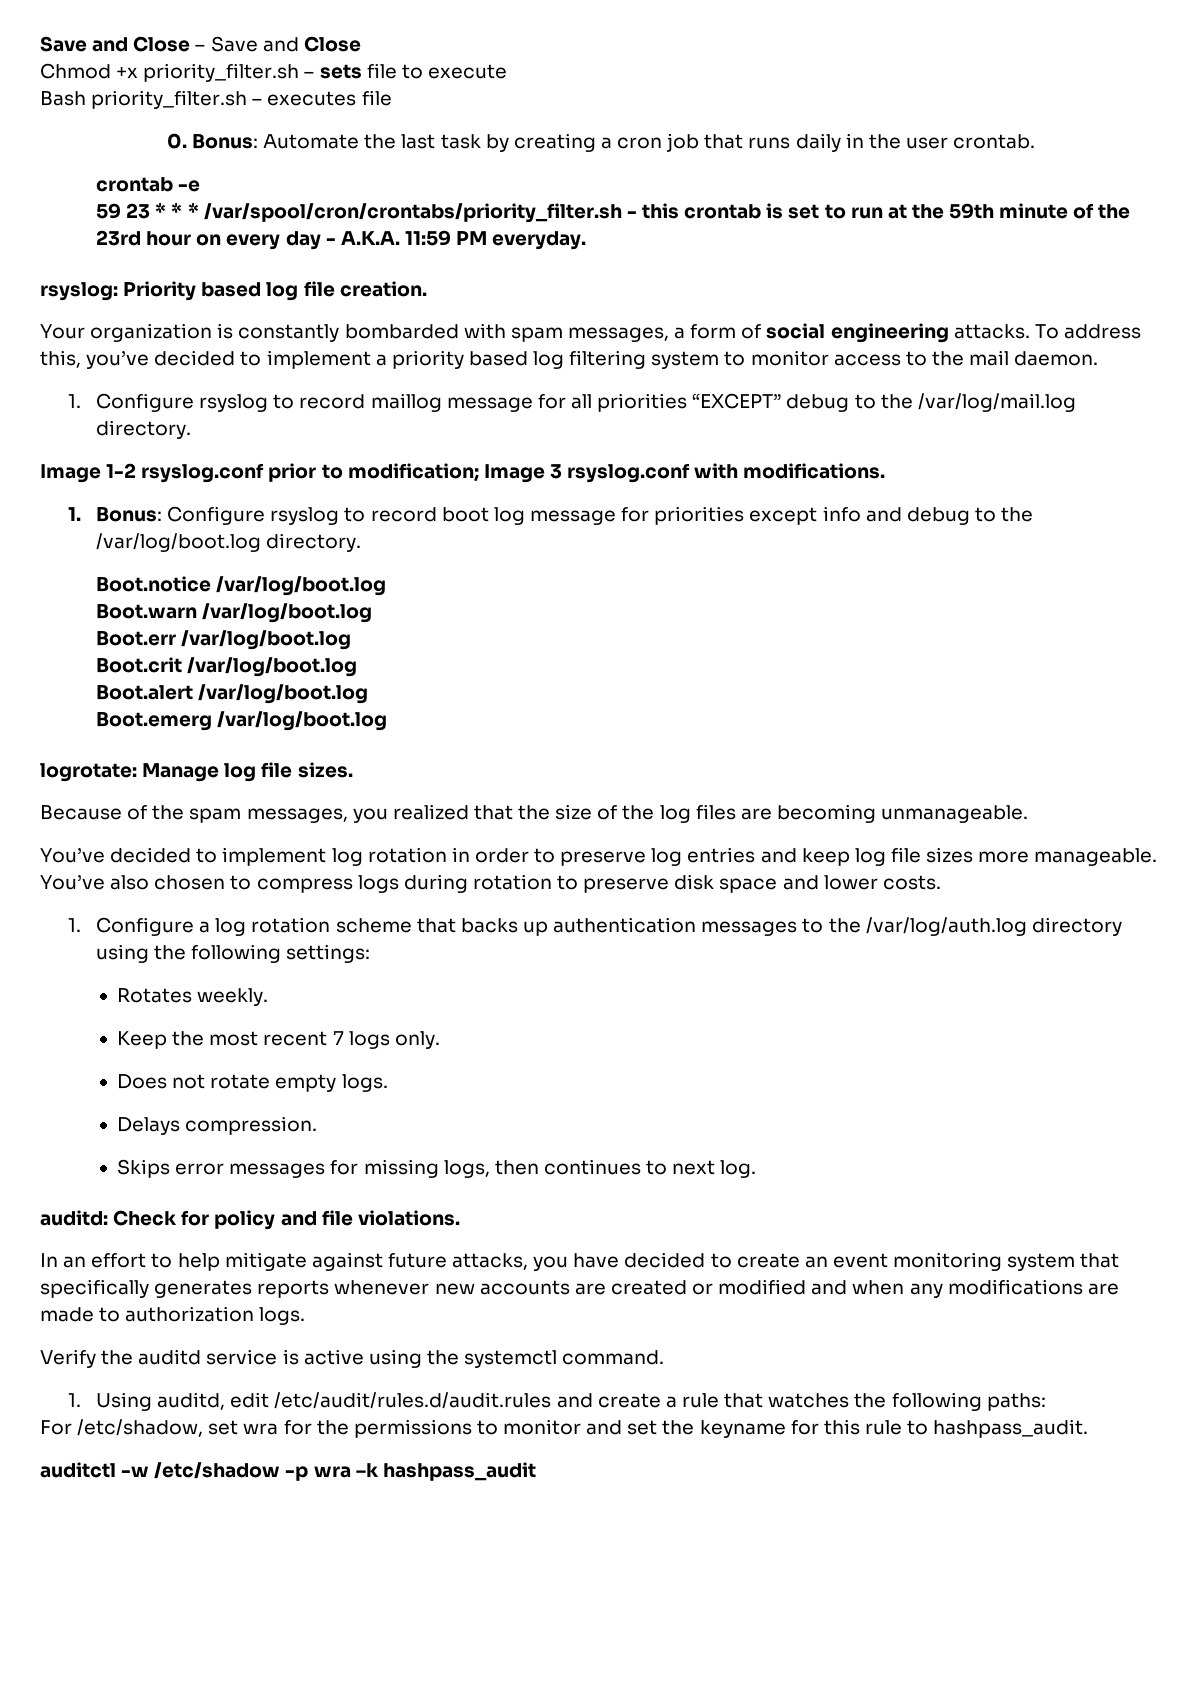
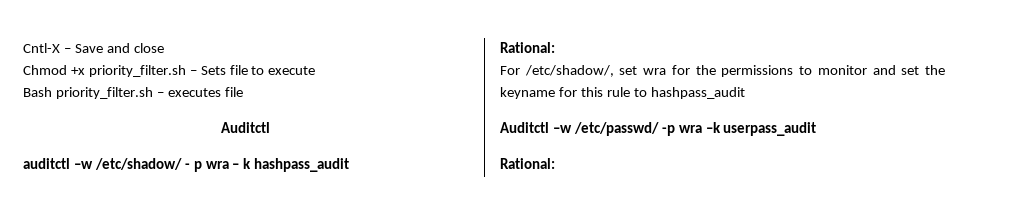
- Save and Close – Save and Close
+ Cntl-X – Save and close
- Chmod +x priority_filter.sh – sets file to execute
+ Chmod +x priority_filter.sh – Sets file to execute
  Bash priority_filter.sh – executes file
- 0. Bonus: Automate the last task by creating a cron job that runs daily in the user crontab.
- crontab -e
- 59 23 * * * /var/spool/cron/crontabs/priority_filter.sh - this crontab is set to run at the 59th minute of the 23rd hour on every day - A.K.A. 11:59 PM everyday.
- rsyslog: Priority based log file creation.
- Your organization is constantly bombarded with spam messages, a form of social engineering attacks. To address this, you’ve decided to implement a priority based log filtering system to monitor access to the mail daemon.
- 1. Configure rsyslog to record maillog message for all priorities “EXCEPT” debug to the /var/log/mail.log directory.
- Image 1-2 rsyslog.conf prior to modification; Image 3 rsyslog.conf with modifications.
- 1. Bonus: Configure rsyslog to record boot log message for priorities except info and debug to the /var/log/boot.log directory.
- Boot.notice /var/log/boot.log
- Boot.warn /var/log/boot.log
- Boot.err /var/log/boot.log
- Boot.crit /var/log/boot.log
- Boot.alert /var/log/boot.log
- Boot.emerg /var/log/boot.log
- logrotate: Manage log file sizes.
- Because of the spam messages, you realized that the size of the log files are becoming unmanageable.
- You’ve decided to implement log rotation in order to preserve log entries and keep log file sizes more manageable. You’ve also chosen to compress logs during rotation to preserve disk space and lower costs.
- 1. Configure a log rotation scheme that backs up authentication messages to the /var/log/auth.log directory using the following settings:
- Rotates weekly.
- Keep the most recent 7 logs only.
- Does not rotate empty logs.
- Delays compression.
- Skips error messages for missing logs, then continues to next log.
- auditd: Check for policy and file violations.
- In an effort to help mitigate against future attacks, you have decided to create an event monitoring system that specifically generates reports whenever new accounts are created or modified and when any modifications are made to authorization logs.
- Verify the auditd service is active using the systemctl command.
- 1. Using auditd, edit /etc/audit/rules.d/audit.rules and create a rule that watches the following paths:
+ Auditctl
+ auditctl –w /etc/shadow/ - p wra – k hashpass_audit
+ Rational:
- For /etc/shadow, set wra for the permissions to monitor and set the keyname for this rule to hashpass_audit.
- auditctl -w /etc/shadow -p wra –k hashpass_audit
+ For /etc/shadow/, set wra for the permissions to monitor and set the keyname for this rule to hashpass_audit
+ Auditctl –w /etc/passwd/ -p wra –k userpass_audit
+ Rational:

